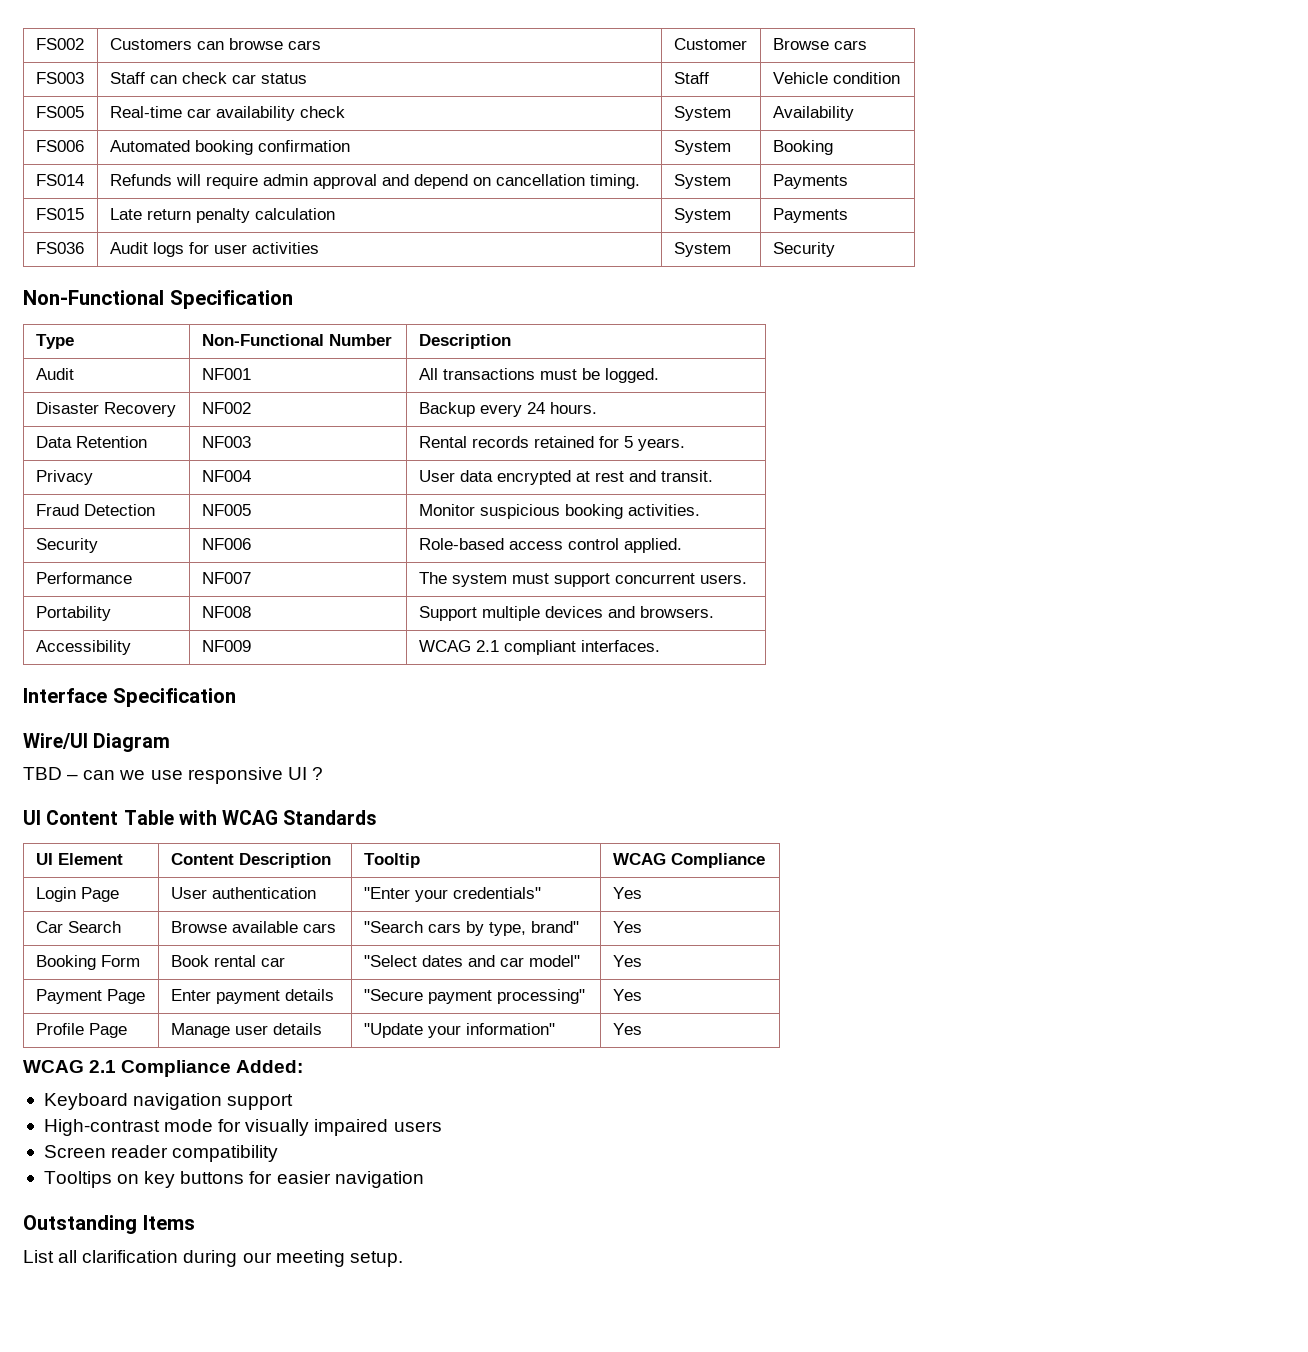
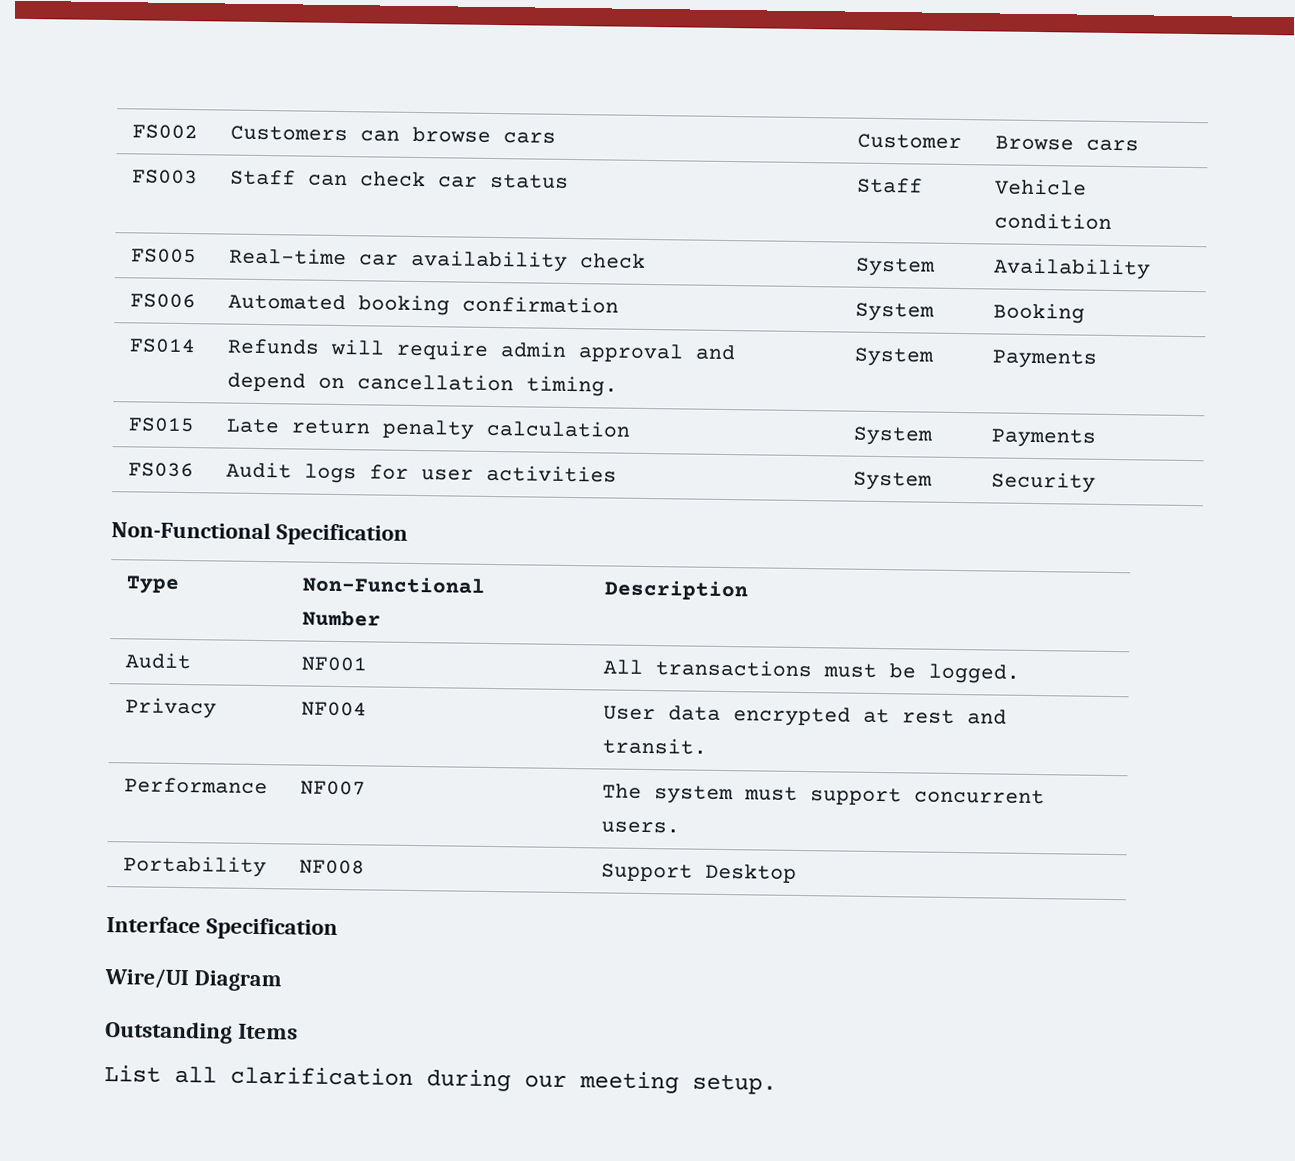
- Disaster Recovery | NF002 | Backup every 24 hours.
- Data Retention | NF003 | Rental records retained for 5 years.
- Fraud Detection | NF005 | Monitor suspicious booking activities.
- Security | NF006 | Role-based access control applied.
- Portability | NF008 | Support multiple devices and browsers.
- Accessibility | NF009 | WCAG 2.1 compliant interfaces.
+ Portability | NF008 | Support Desktop
  Interface Specification
  Wire/UI Diagram
- TBD – can we use responsive UI ?
- UI Content Table with WCAG Standards
- UI Element | Content Description | Tooltip | WCAG Compliance
- Login Page | User authentication | "Enter your credentials" | Yes
- Car Search | Browse available cars | "Search cars by type, brand" | Yes
- Booking Form | Book rental car | "Select dates and car model" | Yes
- Payment Page | Enter payment details | "Secure payment processing" | Yes
- Profile Page | Manage user details | "Update your information" | Yes
- WCAG 2.1 Compliance Added:
- Keyboard navigation support
- High-contrast mode for visually impaired users
- Screen reader compatibility
- Tooltips on key buttons for easier navigation

